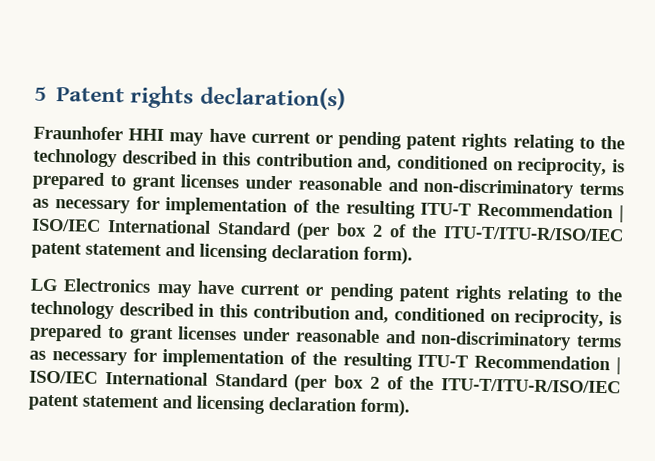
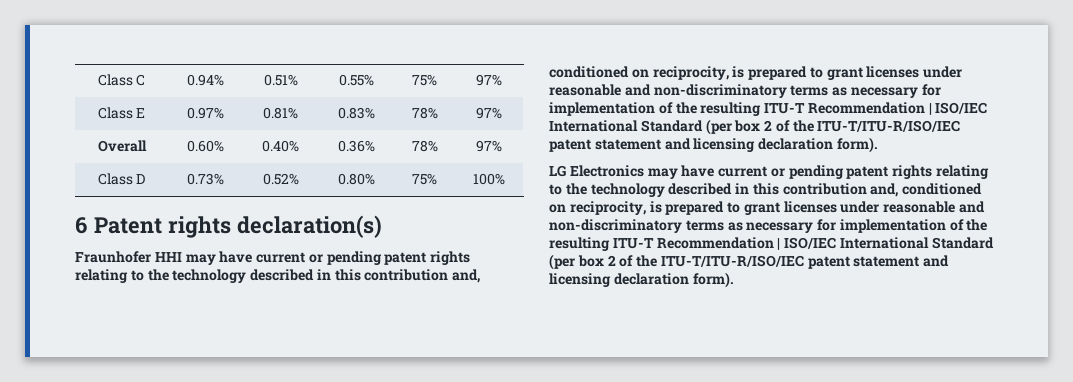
- 5 Patent rights declaration(s)
+ Class C | 0.94% | 0.51% | 0.55% | 75% | 97%
+ Class E | 0.97% | 0.81% | 0.83% | 78% | 97%
+ Overall | 0.60% | 0.40% | 0.36% | 78% | 97%
+ Class D | 0.73% | 0.52% | 0.80% | 75% | 100%
+ 6 Patent rights declaration(s)

